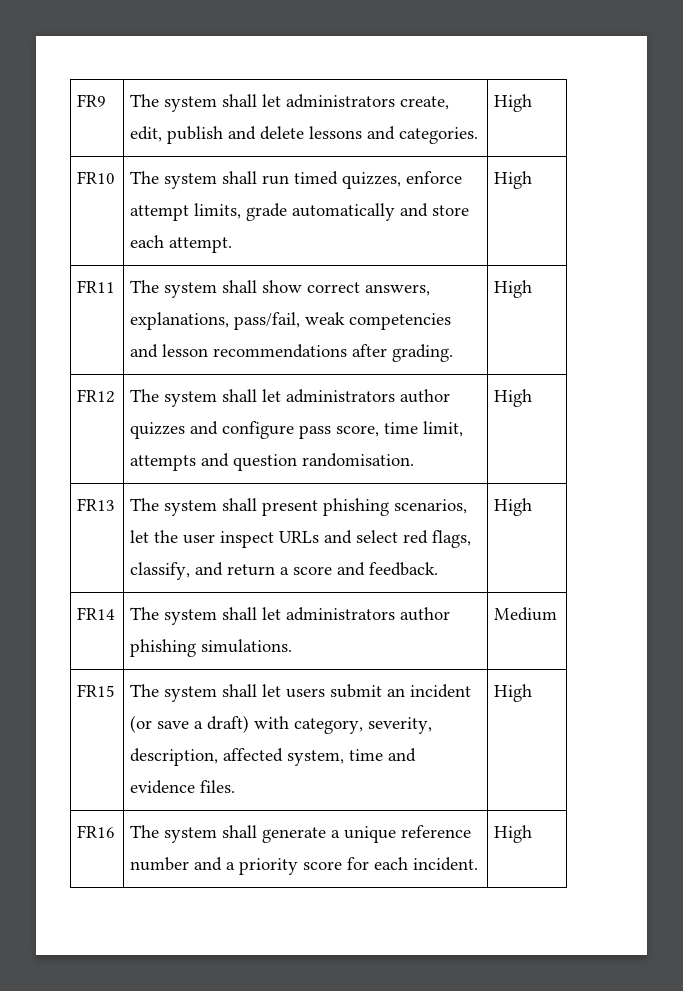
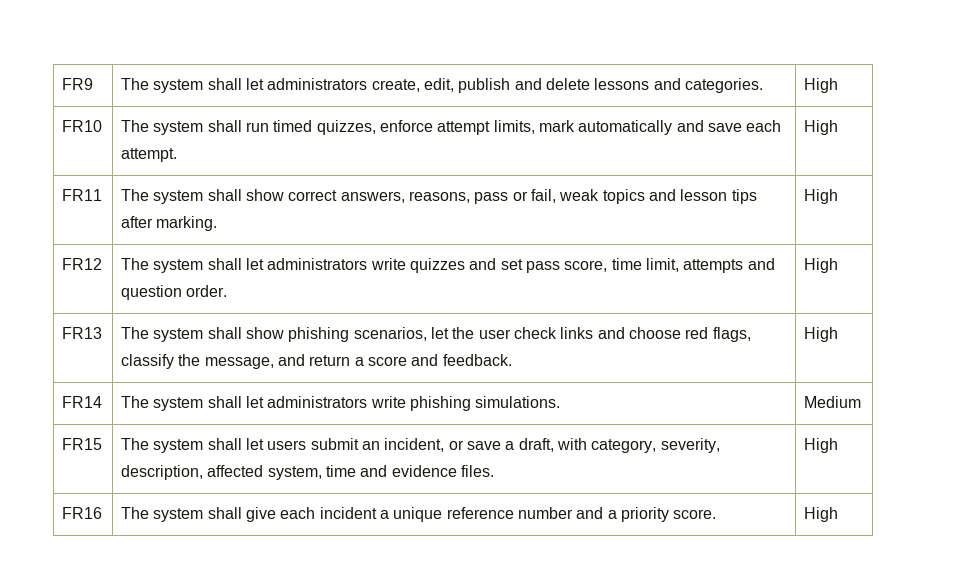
- FR10 | The system shall run timed quizzes, enforce attempt limits, grade automatically and store each attempt. | High
+ FR10 | The system shall run timed quizzes, enforce attempt limits, mark automatically and save each attempt. | High
- FR11 | The system shall show correct answers, explanations, pass/fail, weak competencies and lesson recommendations after grading. | High
+ FR11 | The system shall show correct answers, reasons, pass or fail, weak topics and lesson tips after marking. | High
- FR12 | The system shall let administrators author quizzes and configure pass score, time limit, attempts and question randomisation. | High
+ FR12 | The system shall let administrators write quizzes and set pass score, time limit, attempts and question order. | High
- FR13 | The system shall present phishing scenarios, let the user inspect URLs and select red flags, classify, and return a score and feedback. | High
+ FR13 | The system shall show phishing scenarios, let the user check links and choose red flags, classify the message, and return a score and feedback. | High
- FR14 | The system shall let administrators author phishing simulations. | Medium
+ FR14 | The system shall let administrators write phishing simulations. | Medium
- FR15 | The system shall let users submit an incident (or save a draft) with category, severity, description, affected system, time and evidence files. | High
+ FR15 | The system shall let users submit an incident, or save a draft, with category, severity, description, affected system, time and evidence files. | High
- FR16 | The system shall generate a unique reference number and a priority score for each incident. | High
+ FR16 | The system shall give each incident a unique reference number and a priority score. | High

